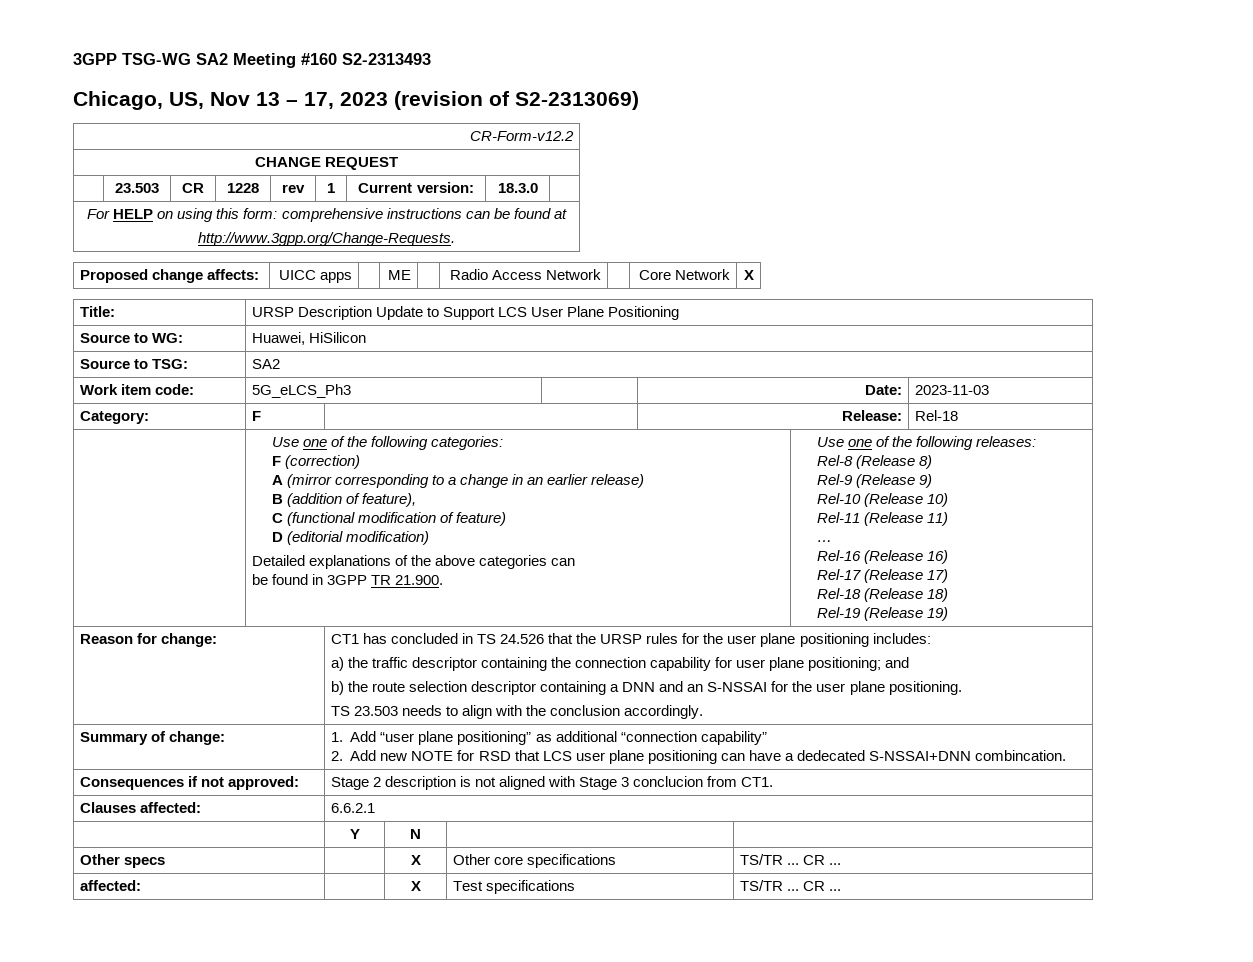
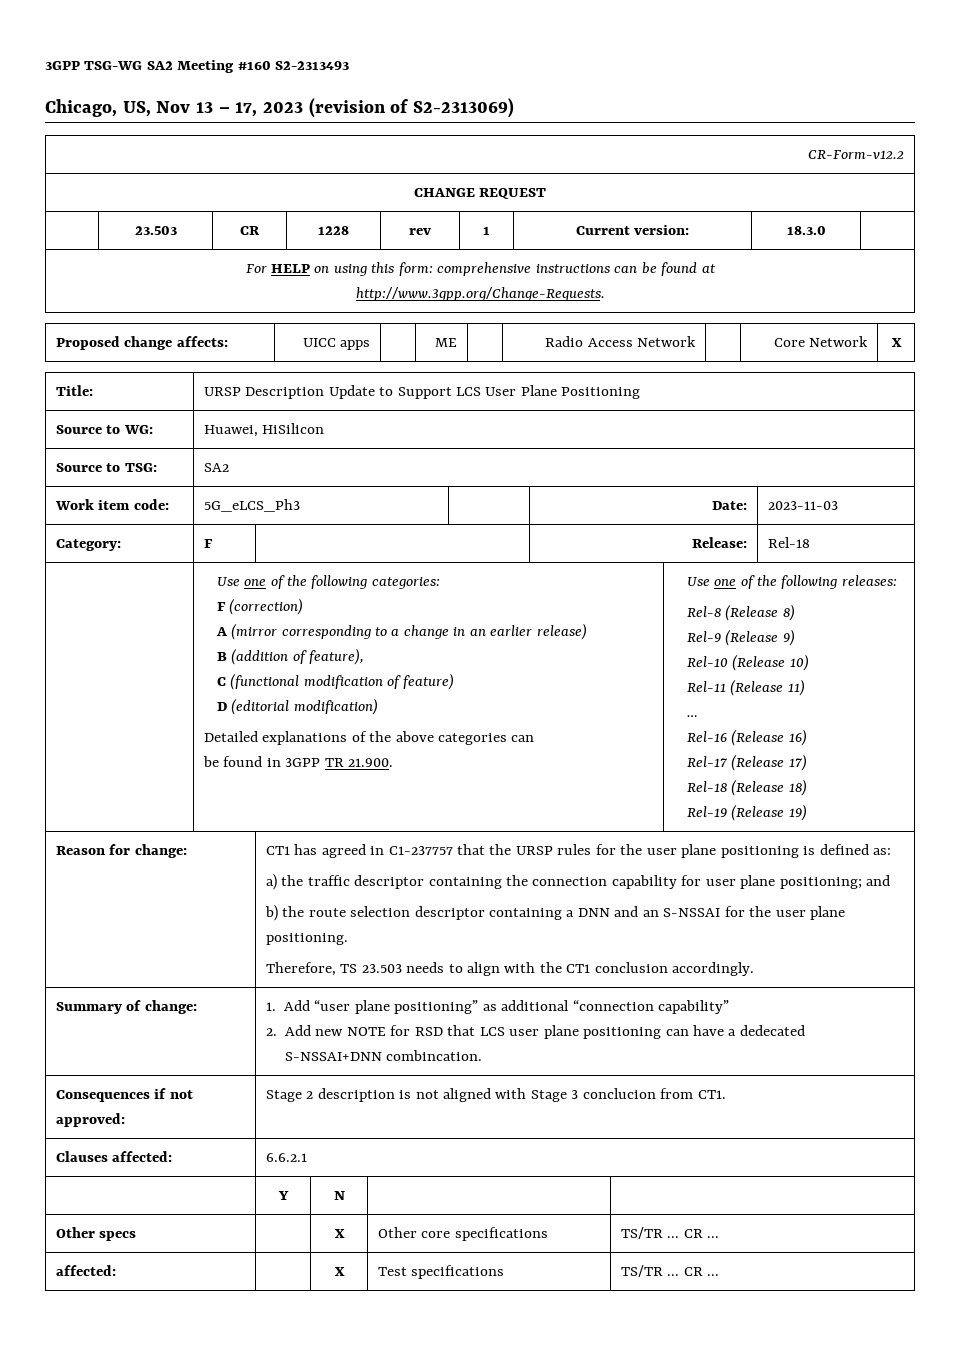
- CT1 has concluded in TS 24.526 that the URSP rules for the user plane positioning includes:
+ CT1 has agreed in C1-237757 that the URSP rules for the user plane positioning is defined as:
- TS 23.503 needs to align with the conclusion accordingly.
+ Therefore, TS 23.503 needs to align with the CT1 conclusion accordingly.

